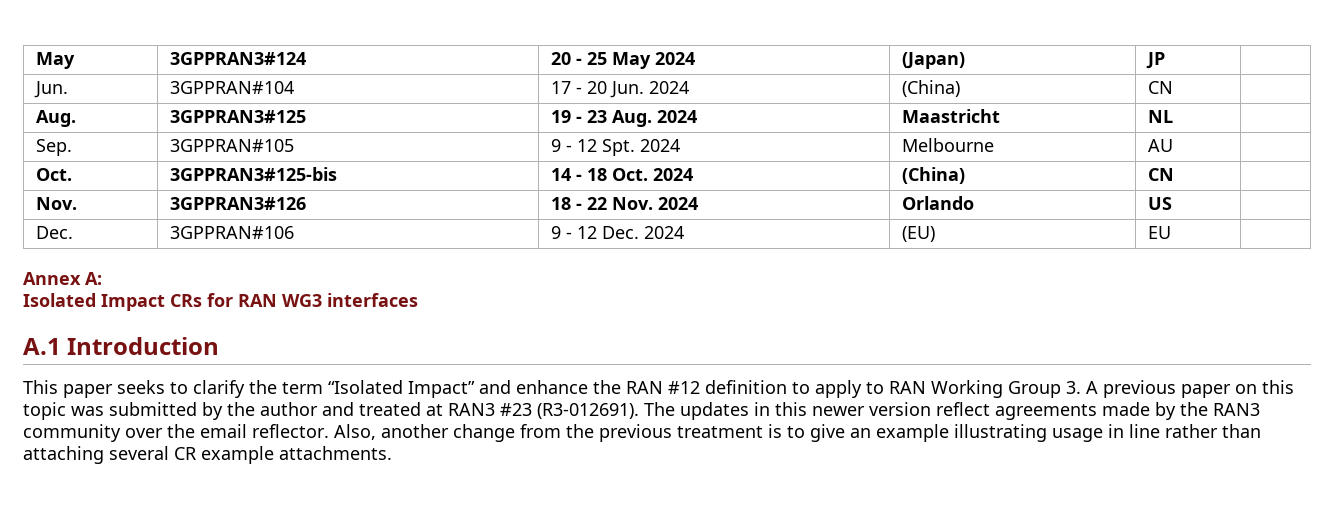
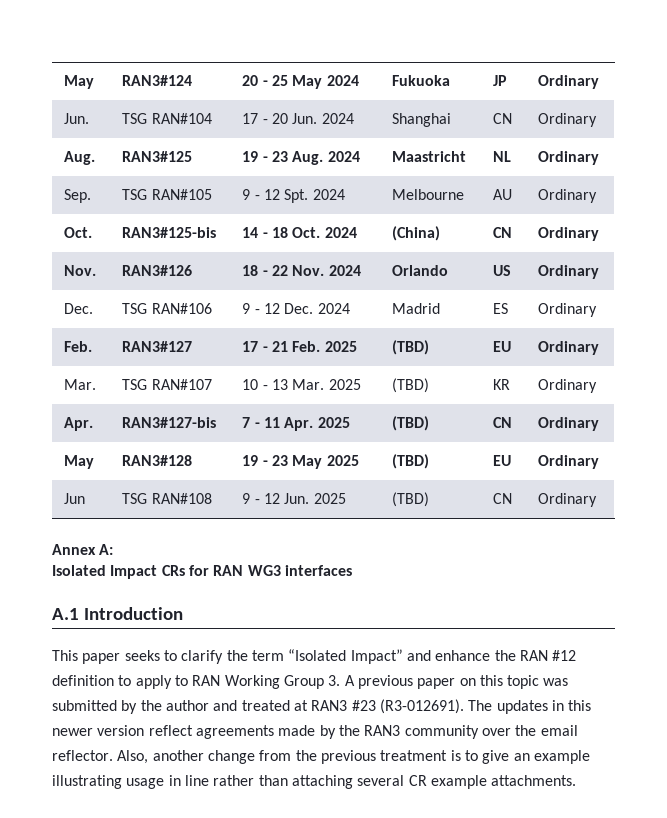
- May | 3GPPRAN3#124 | 20 - 25 May 2024 | (Japan) | JP |
+ May | RAN3#124 | 20 - 25 May 2024 | Fukuoka | JP | Ordinary
- Jun. | 3GPPRAN#104 | 17 - 20 Jun. 2024 | (China) | CN |
+ Jun. | TSG RAN#104 | 17 - 20 Jun. 2024 | Shanghai | CN | Ordinary
- Aug. | 3GPPRAN3#125 | 19 - 23 Aug. 2024 | Maastricht | NL |
+ Aug. | RAN3#125 | 19 - 23 Aug. 2024 | Maastricht | NL | Ordinary
- Sep. | 3GPPRAN#105 | 9 - 12 Spt. 2024 | Melbourne | AU |
+ Sep. | TSG RAN#105 | 9 - 12 Spt. 2024 | Melbourne | AU | Ordinary
- Oct. | 3GPPRAN3#125-bis | 14 - 18 Oct. 2024 | (China) | CN |
+ Oct. | RAN3#125-bis | 14 - 18 Oct. 2024 | (China) | CN | Ordinary
- Nov. | 3GPPRAN3#126 | 18 - 22 Nov. 2024 | Orlando | US |
+ Nov. | RAN3#126 | 18 - 22 Nov. 2024 | Orlando | US | Ordinary
- Dec. | 3GPPRAN#106 | 9 - 12 Dec. 2024 | (EU) | EU |
+ Dec. | TSG RAN#106 | 9 - 12 Dec. 2024 | Madrid | ES | Ordinary
+ Feb. | RAN3#127 | 17 - 21 Feb. 2025 | (TBD) | EU | Ordinary
+ Mar. | TSG RAN#107 | 10 - 13 Mar. 2025 | (TBD) | KR | Ordinary
+ Apr. | RAN3#127-bis | 7 - 11 Apr. 2025 | (TBD) | CN | Ordinary
+ May | RAN3#128 | 19 - 23 May 2025 | (TBD) | EU | Ordinary
+ Jun | TSG RAN#108 | 9 - 12 Jun. 2025 | (TBD) | CN | Ordinary

